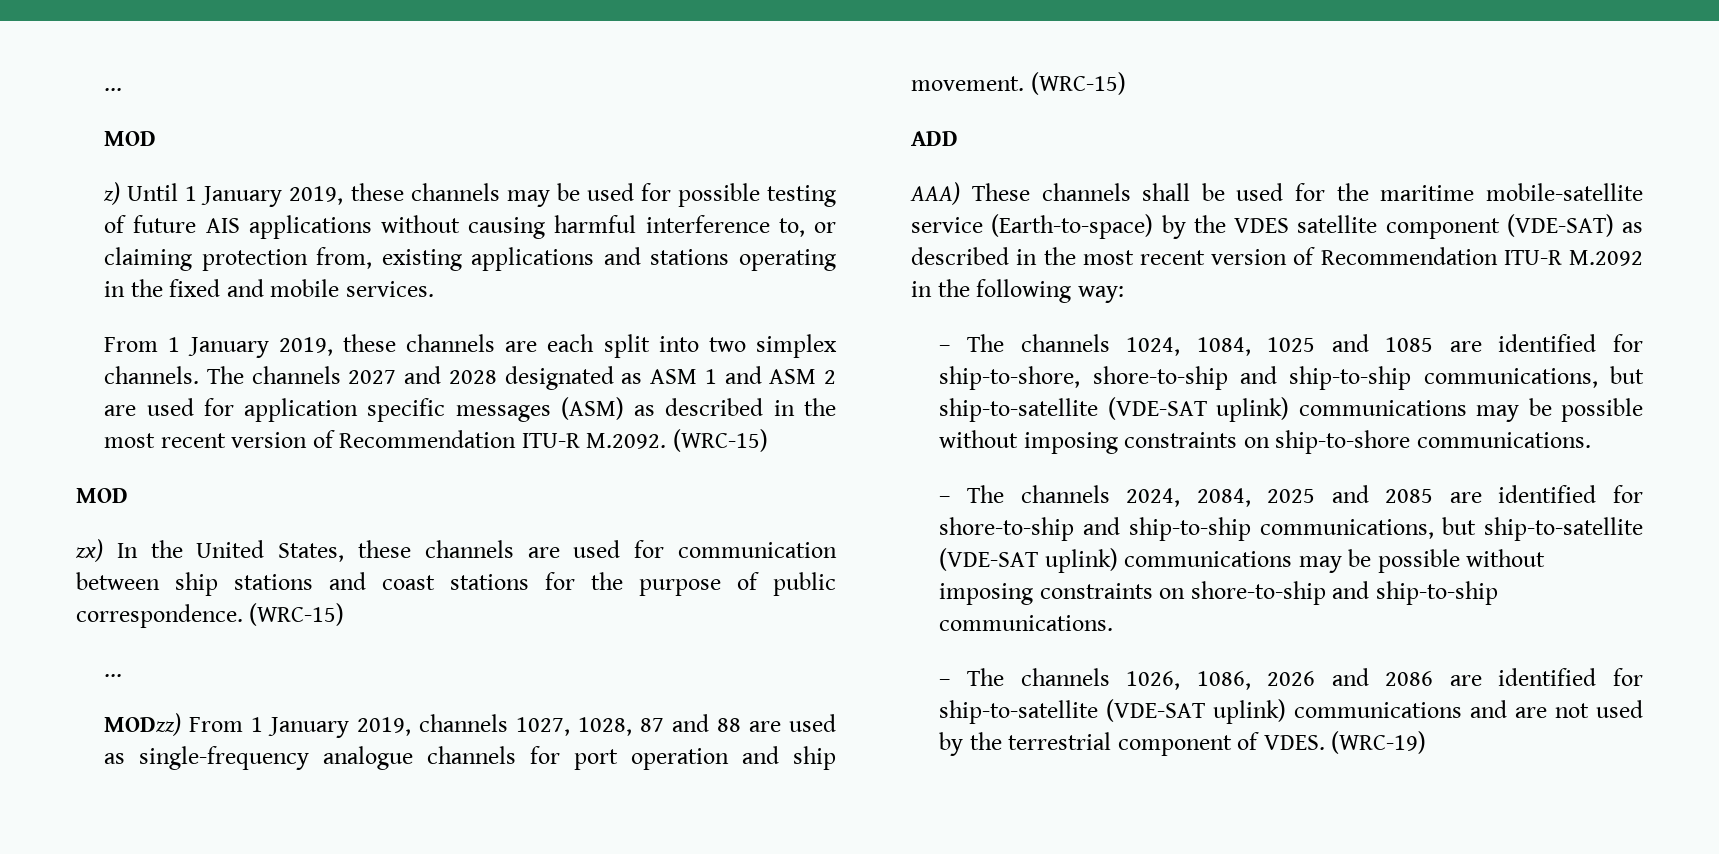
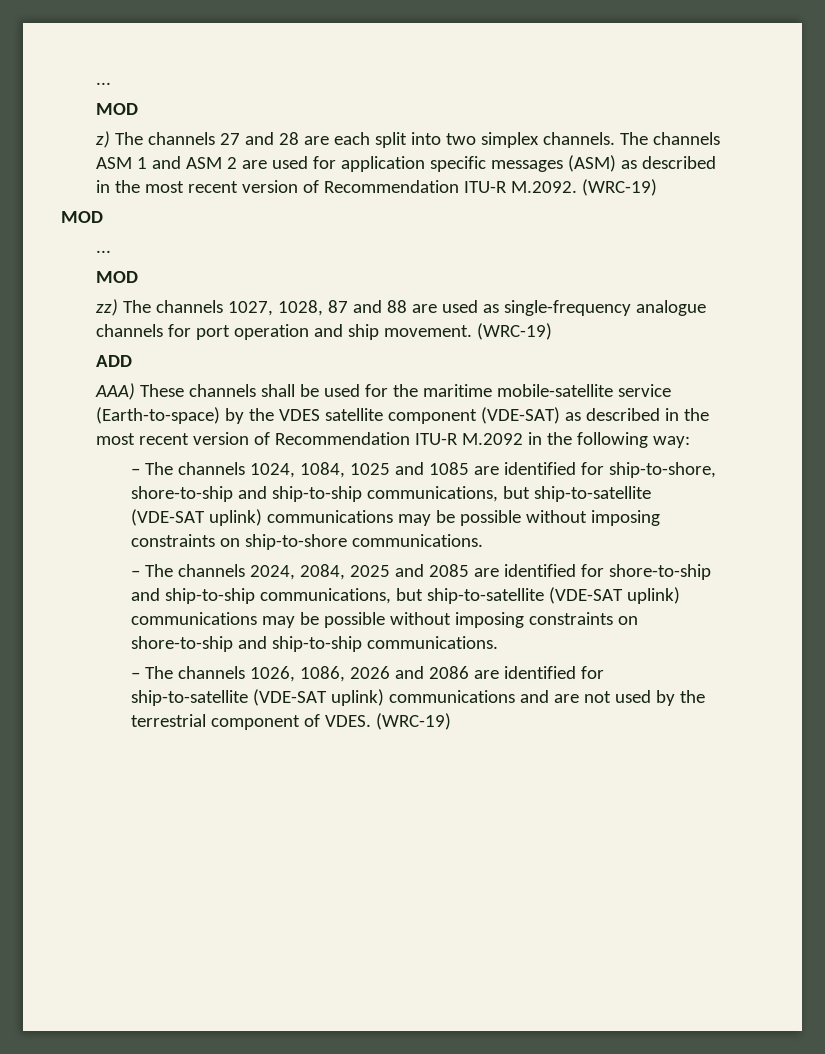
- z) Until 1 January 2019, these channels may be used for possible testing of future AIS applications without causing harmful interference to, or claiming protection from, existing applications and stations operating in the fixed and mobile services.
- From 1 January 2019, these channels are each split into two simplex channels.
+ z) The channels 27 and 28 are each split into two simplex channels.
- The channels 2027 and 2028 designated as ASM 1 and ASM 2 are used for application specific messages (ASM) as described in the most recent version of Recommendation ITU-R M.2092. (WRC-15)
+ The channels ASM 1 and ASM 2 are used for application specific messages (ASM) as described in the most recent version of Recommendation ITU-R M.2092. (WRC-19)
  MOD
- zx) In the United States, these channels are used for communication between ship stations and coast stations for the purpose of public correspondence. (WRC-15)
  ...
- MODzz) From 1 January 2019, channels 1027, 1028, 87 and 88 are used as single-frequency analogue channels for port operation and ship movement. (WRC-15)
+ MOD
+ zz) The channels 1027, 1028, 87 and 88 are used as single-frequency analogue channels for port operation and ship movement. (WRC-19)

